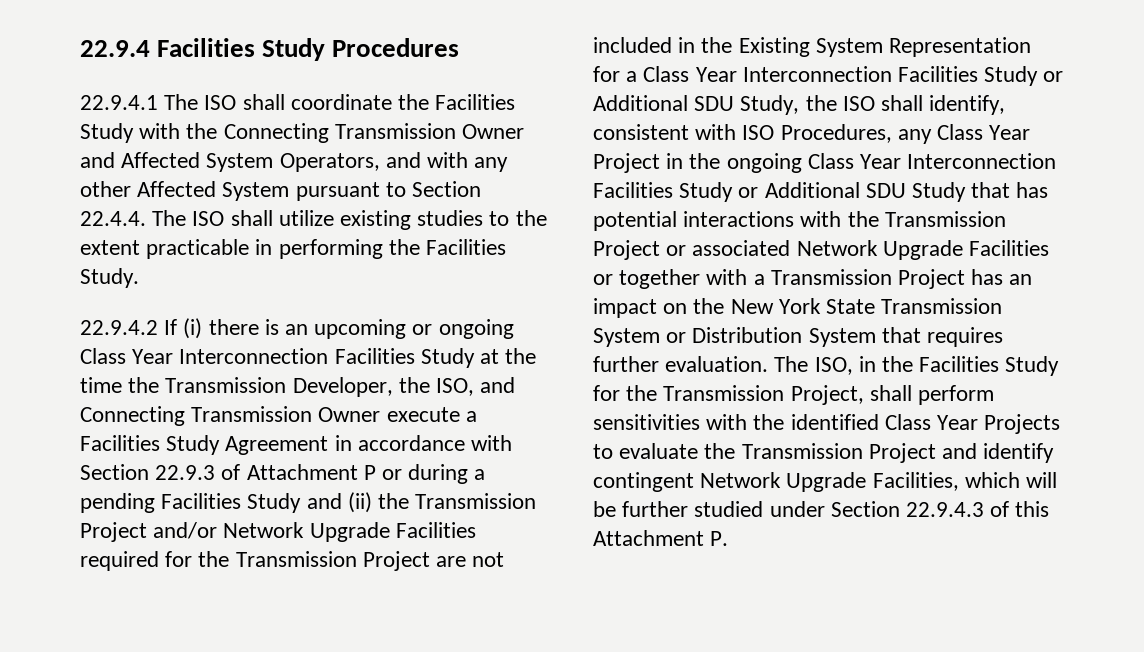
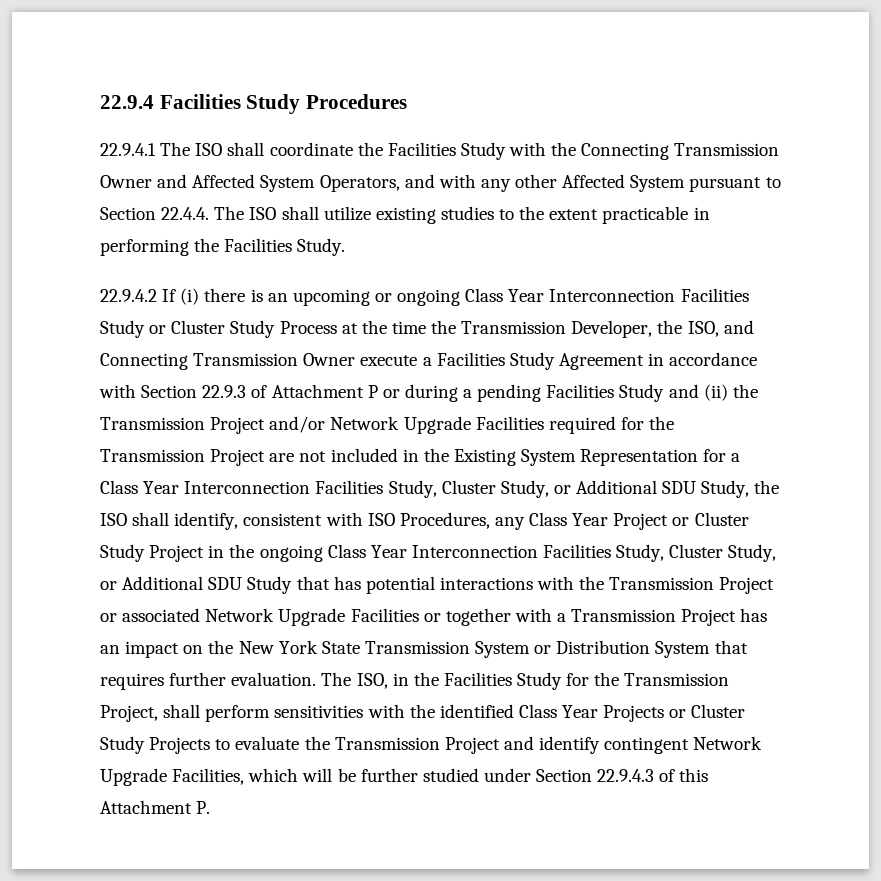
- 22.9.4.2 If (i) there is an upcoming or ongoing Class Year Interconnection Facilities Study at the time the Transmission Developer, the ISO, and Connecting Transmission Owner execute a Facilities Study Agreement in accordance with Section 22.9.3 of Attachment P or during a pending Facilities Study and (ii) the Transmission Project and/or Network Upgrade Facilities required for the Transmission Project are not included in the Existing System Representation for a Class Year Interconnection Facilities Study or Additional SDU Study, the ISO shall identify, consistent with ISO Procedures, any Class Year Project in the ongoing Class Year Interconnection Facilities Study or Additional SDU Study that has potential interactions with the Transmission Project or associated Network Upgrade Facilities or together with a Transmission Project has an impact on the New York State Transmission System or Distribution System that requires further evaluation.
+ 22.9.4.2 If (i) there is an upcoming or ongoing Class Year Interconnection Facilities Study or Cluster Study Process at the time the Transmission Developer, the ISO, and Connecting Transmission Owner execute a Facilities Study Agreement in accordance with Section 22.9.3 of Attachment P or during a pending Facilities Study and (ii) the Transmission Project and/or Network Upgrade Facilities required for the Transmission Project are not included in the Existing System Representation for a Class Year Interconnection Facilities Study, Cluster Study, or Additional SDU Study, the ISO shall identify, consistent with ISO Procedures, any Class Year Project or Cluster Study Project in the ongoing Class Year Interconnection Facilities Study, Cluster Study, or Additional SDU Study that has potential interactions with the Transmission Project or associated Network Upgrade Facilities or together with a Transmission Project has an impact on the New York State Transmission System or Distribution System that requires further evaluation.
- The ISO, in the Facilities Study for the Transmission Project, shall perform sensitivities with the identified Class Year Projects to evaluate the Transmission Project and identify contingent Network Upgrade Facilities, which will be further studied under Section 22.9.4.3 of this Attachment P.
+ The ISO, in the Facilities Study for the Transmission Project, shall perform sensitivities with the identified Class Year Projects or Cluster Study Projects to evaluate the Transmission Project and identify contingent Network Upgrade Facilities, which will be further studied under Section 22.9.4.3 of this Attachment P.

